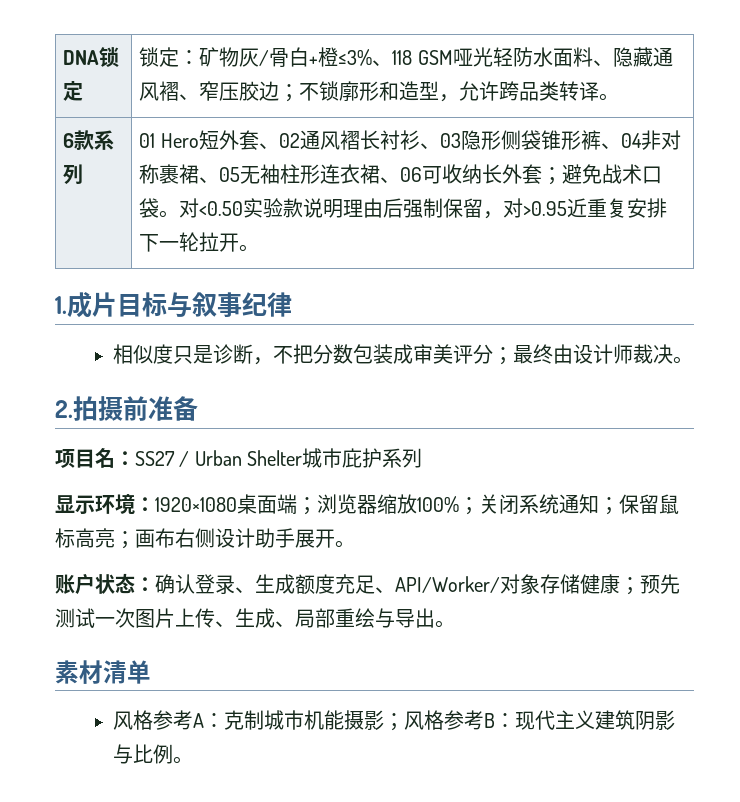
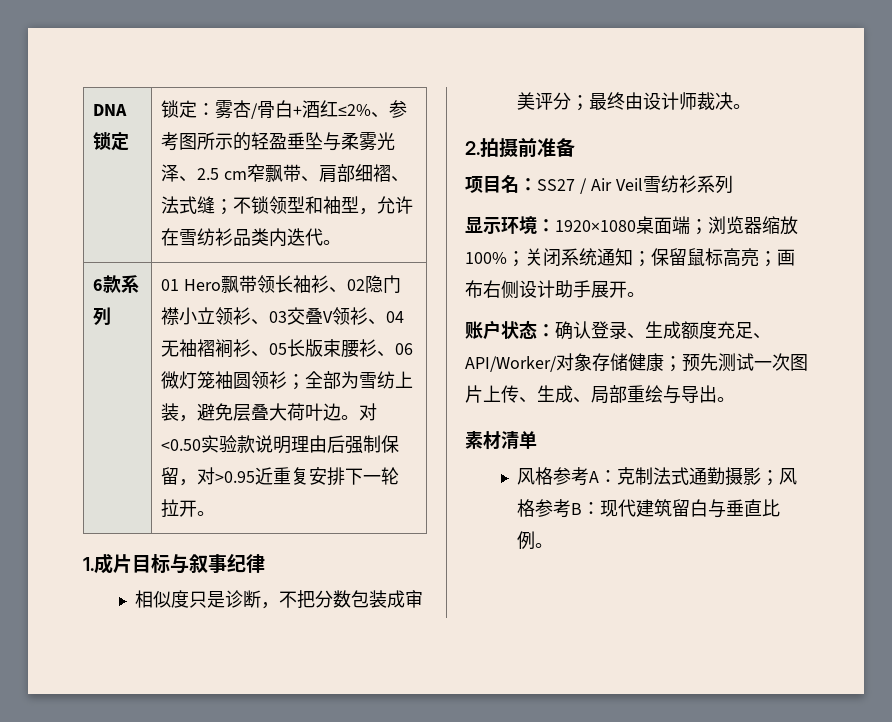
- DNA锁定 | 锁定：矿物灰/骨白+橙≤3%、118 GSM哑光轻防水面料、隐藏通风褶、窄压胶边；不锁廓形和造型，允许跨品类转译。
+ DNA锁定 | 锁定：雾杏/骨白+酒红≤2%、参考图所示的轻盈垂坠与柔雾光泽、2.5 cm窄飘带、肩部细褶、法式缝；不锁领型和袖型，允许在雪纺衫品类内迭代。
- 01 Hero短外套、02通风褶长衬衫、03隐形侧袋锥形裤、04非对称裹裙、05无袖柱形连衣裙、06可收纳长外套；避免战术口袋。
+ 01 Hero飘带领长袖衫、02隐门襟小立领衫、03交叠V领衫、04无袖褶裥衫、05长版束腰衫、06微灯笼袖圆领衫；全部为雪纺上装，避免层叠大荷叶边。
- 项目名：SS27 / Urban Shelter城市庇护系列
+ 项目名：SS27 / Air Veil雪纺衫系列
- 风格参考A：克制城市机能摄影；风格参考B：现代主义建筑阴影与比例。
+ 风格参考A：克制法式通勤摄影；风格参考B：现代建筑留白与垂直比例。

